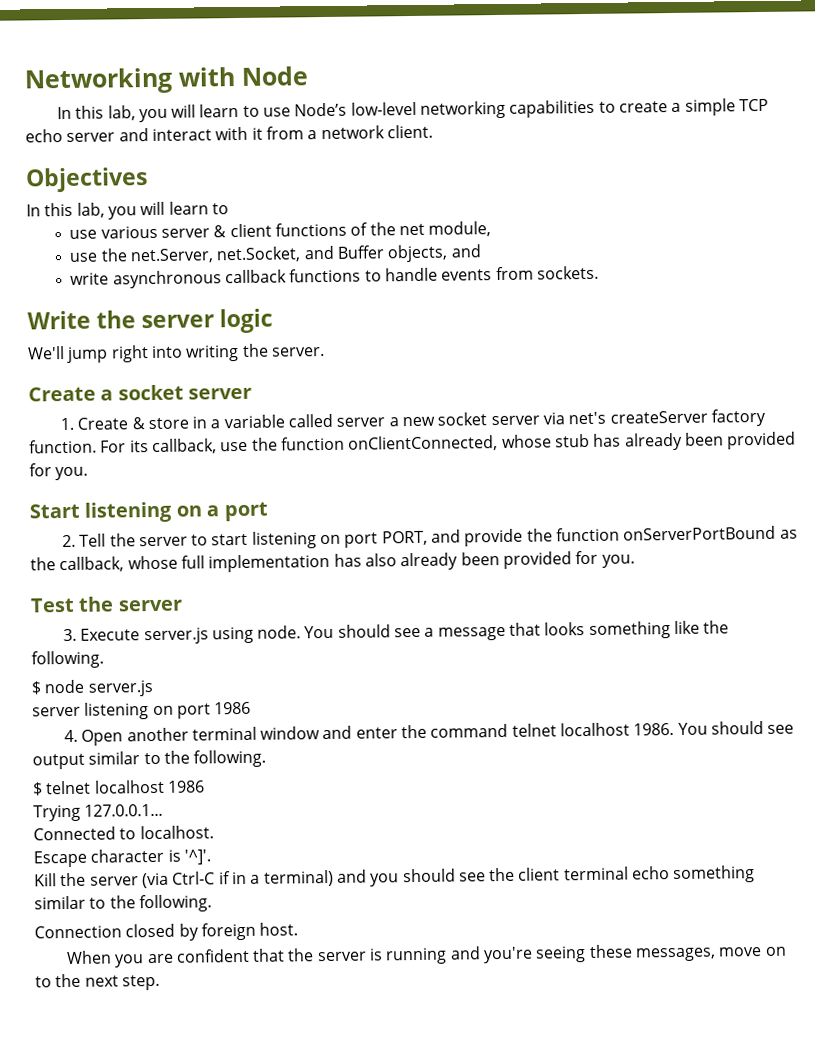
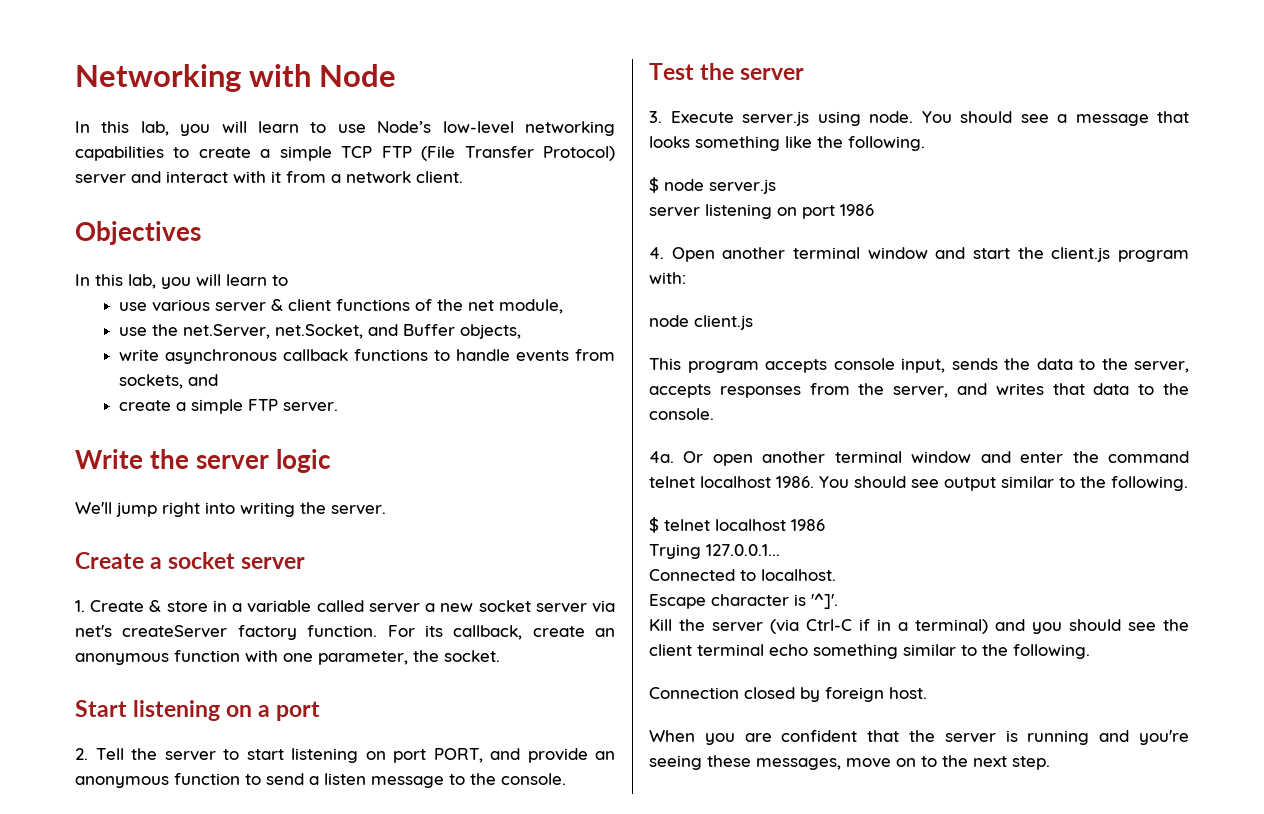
- In this lab, you will learn to use Node’s low-level networking capabilities to create a simple TCP echo server and interact with it from a network client.
+ In this lab, you will learn to use Node’s low-level networking capabilities to create a simple TCP FTP (File Transfer Protocol) server and interact with it from a network client.
- use the net.Server, net.Socket, and Buffer objects, and
+ use the net.Server, net.Socket, and Buffer objects,
- write asynchronous callback functions to handle events from sockets.
+ write asynchronous callback functions to handle events from sockets, and
+ create a simple FTP server.
- For its callback, use the function onClientConnected, whose stub has already been provided for you.
+ For its callback, create an anonymous function with one parameter, the socket.
- 2. Tell the server to start listening on port PORT, and provide the function onServerPortBound as the callback, whose full implementation has also already been provided for you.
+ 2. Tell the server to start listening on port PORT, and provide an anonymous function to send a listen message to the console.
- 4. Open another terminal window and enter the command telnet localhost 1986.
+ 4. Open another terminal window and start the client.js program with:
+ node client.js
+ This program accepts console input, sends the data to the server, accepts responses from the server, and writes that data to the console.
+ 4a. Or open another terminal window and enter the command telnet localhost 1986.

